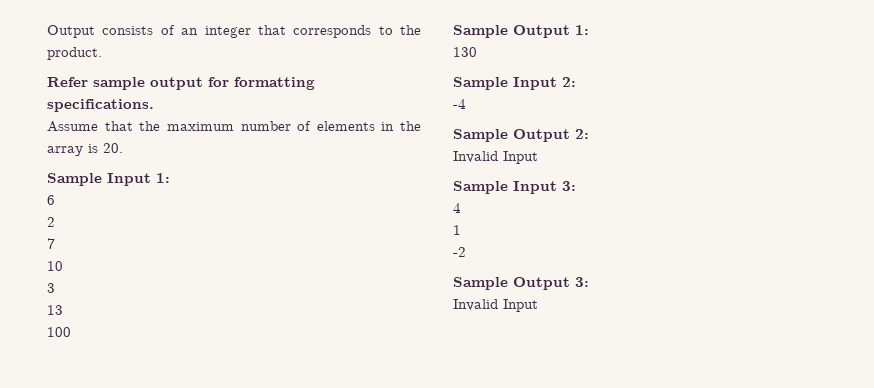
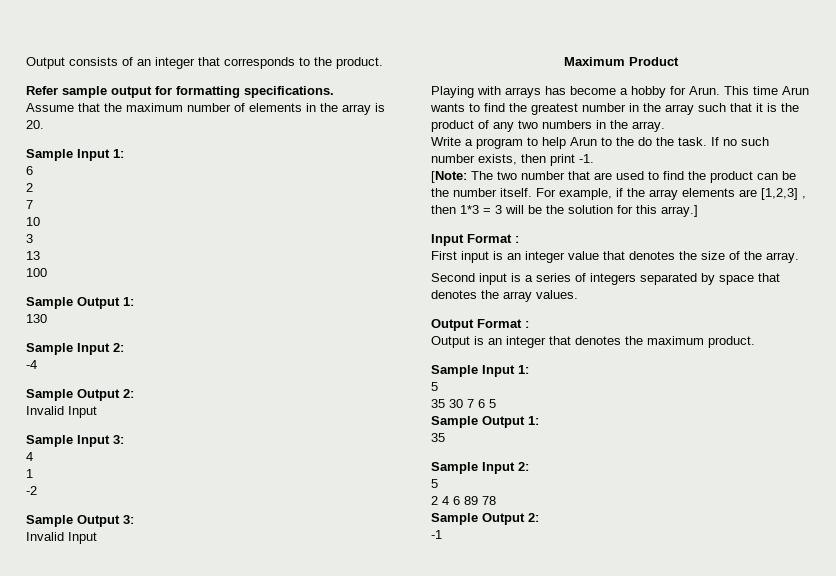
+ Maximum Product
+ Playing with arrays has become a hobby for Arun. This time Arun wants to find the greatest number in the array such that it is the product of any two numbers in the array.
+ Write a program to help Arun to the do the task. If no such number exists, then print -1.
+ [Note: The two number that are used to find the product can be the number itself. For example, if the array elements are [1,2,3] , then 1*3 = 3 will be the solution for this array.]
+ Input Format :
+ First input is an integer value that denotes the size of the array.
+ Second input is a series of integers separated by space that denotes the array values.
+ Output Format :
+ Output is an integer that denotes the maximum product.
+ Sample Input 1:
+ 5
+ 35 30 7 6 5
+ Sample Output 1:
+ 35
+ Sample Input 2:
+ 5
+ 2 4 6 89 78
+ Sample Output 2:
+ -1

